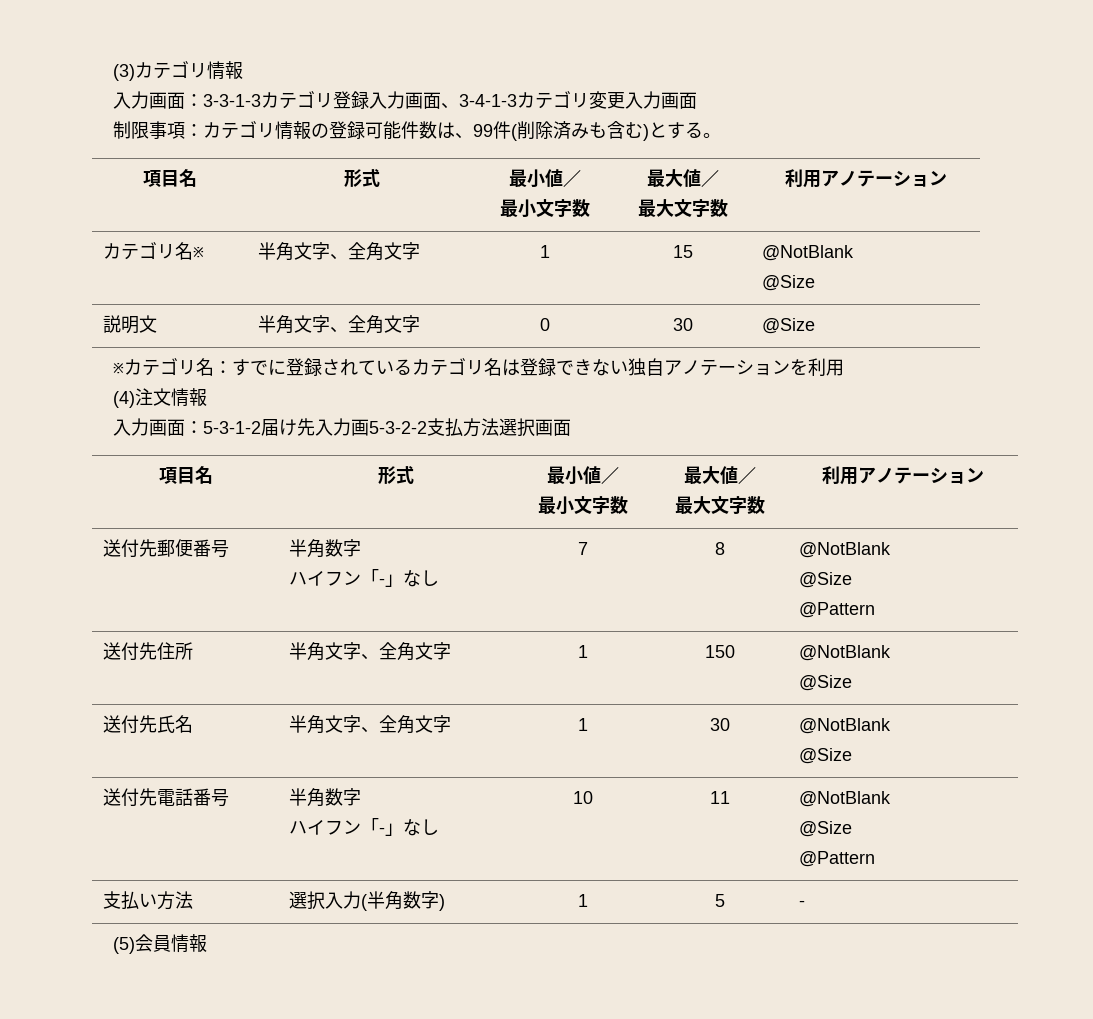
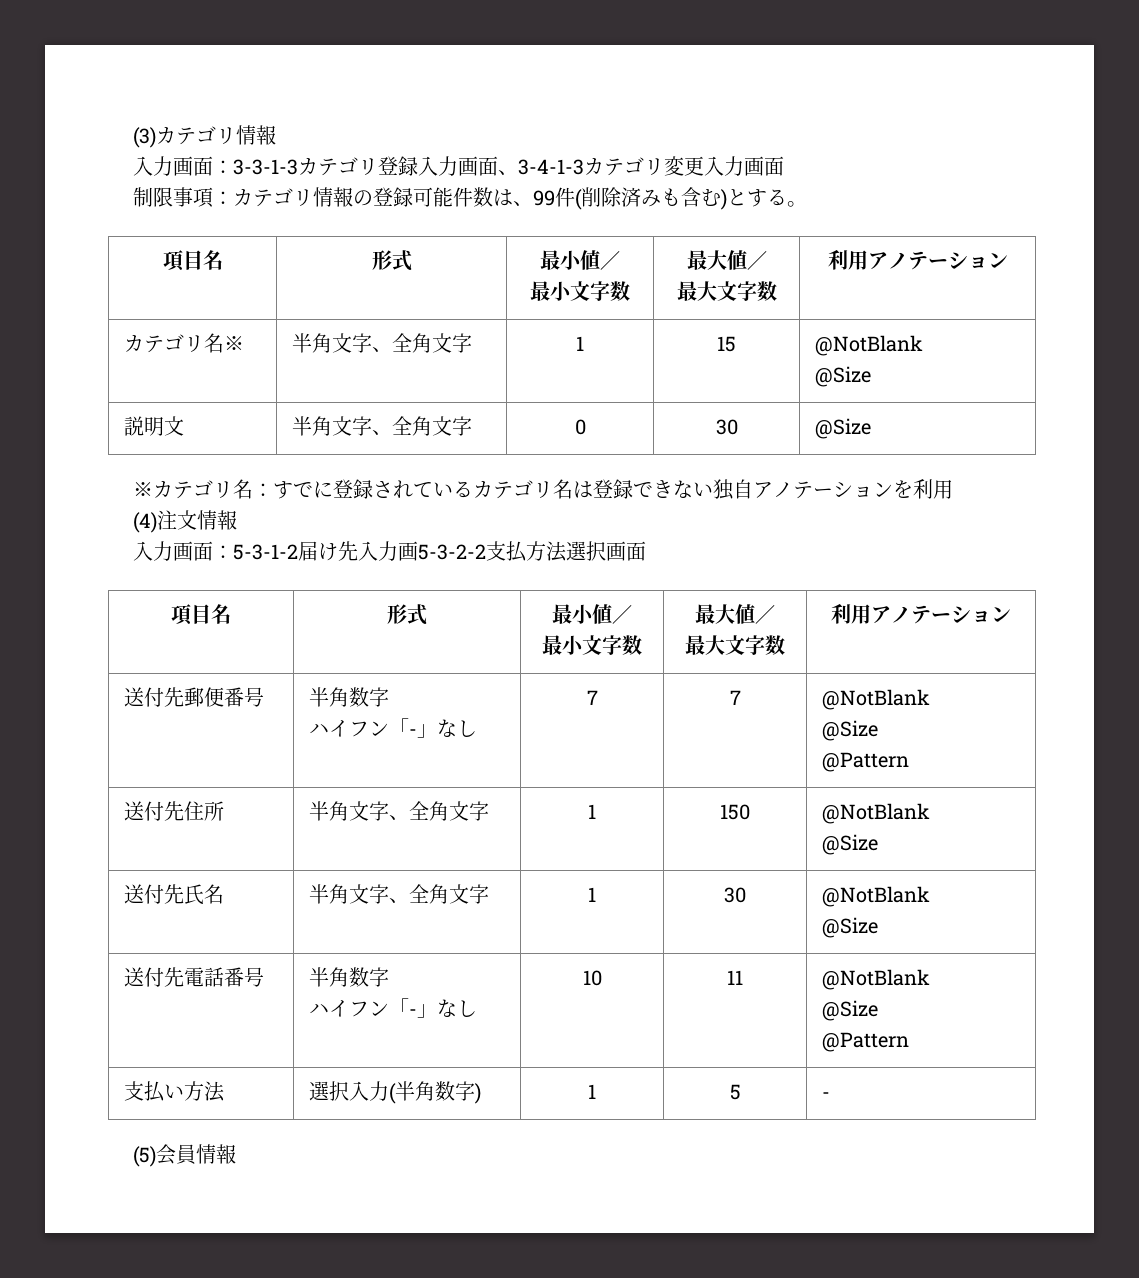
  送付先郵便番号 | 半角数字
- ハイフン「-」なし | 7 | 8 | @NotBlank
+ ハイフン「-」なし | 7 | 7 | @NotBlank

